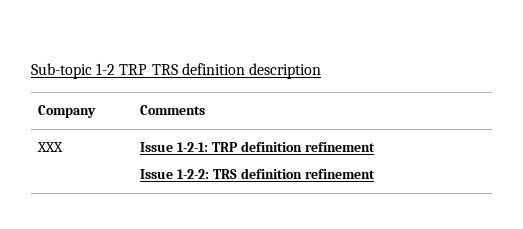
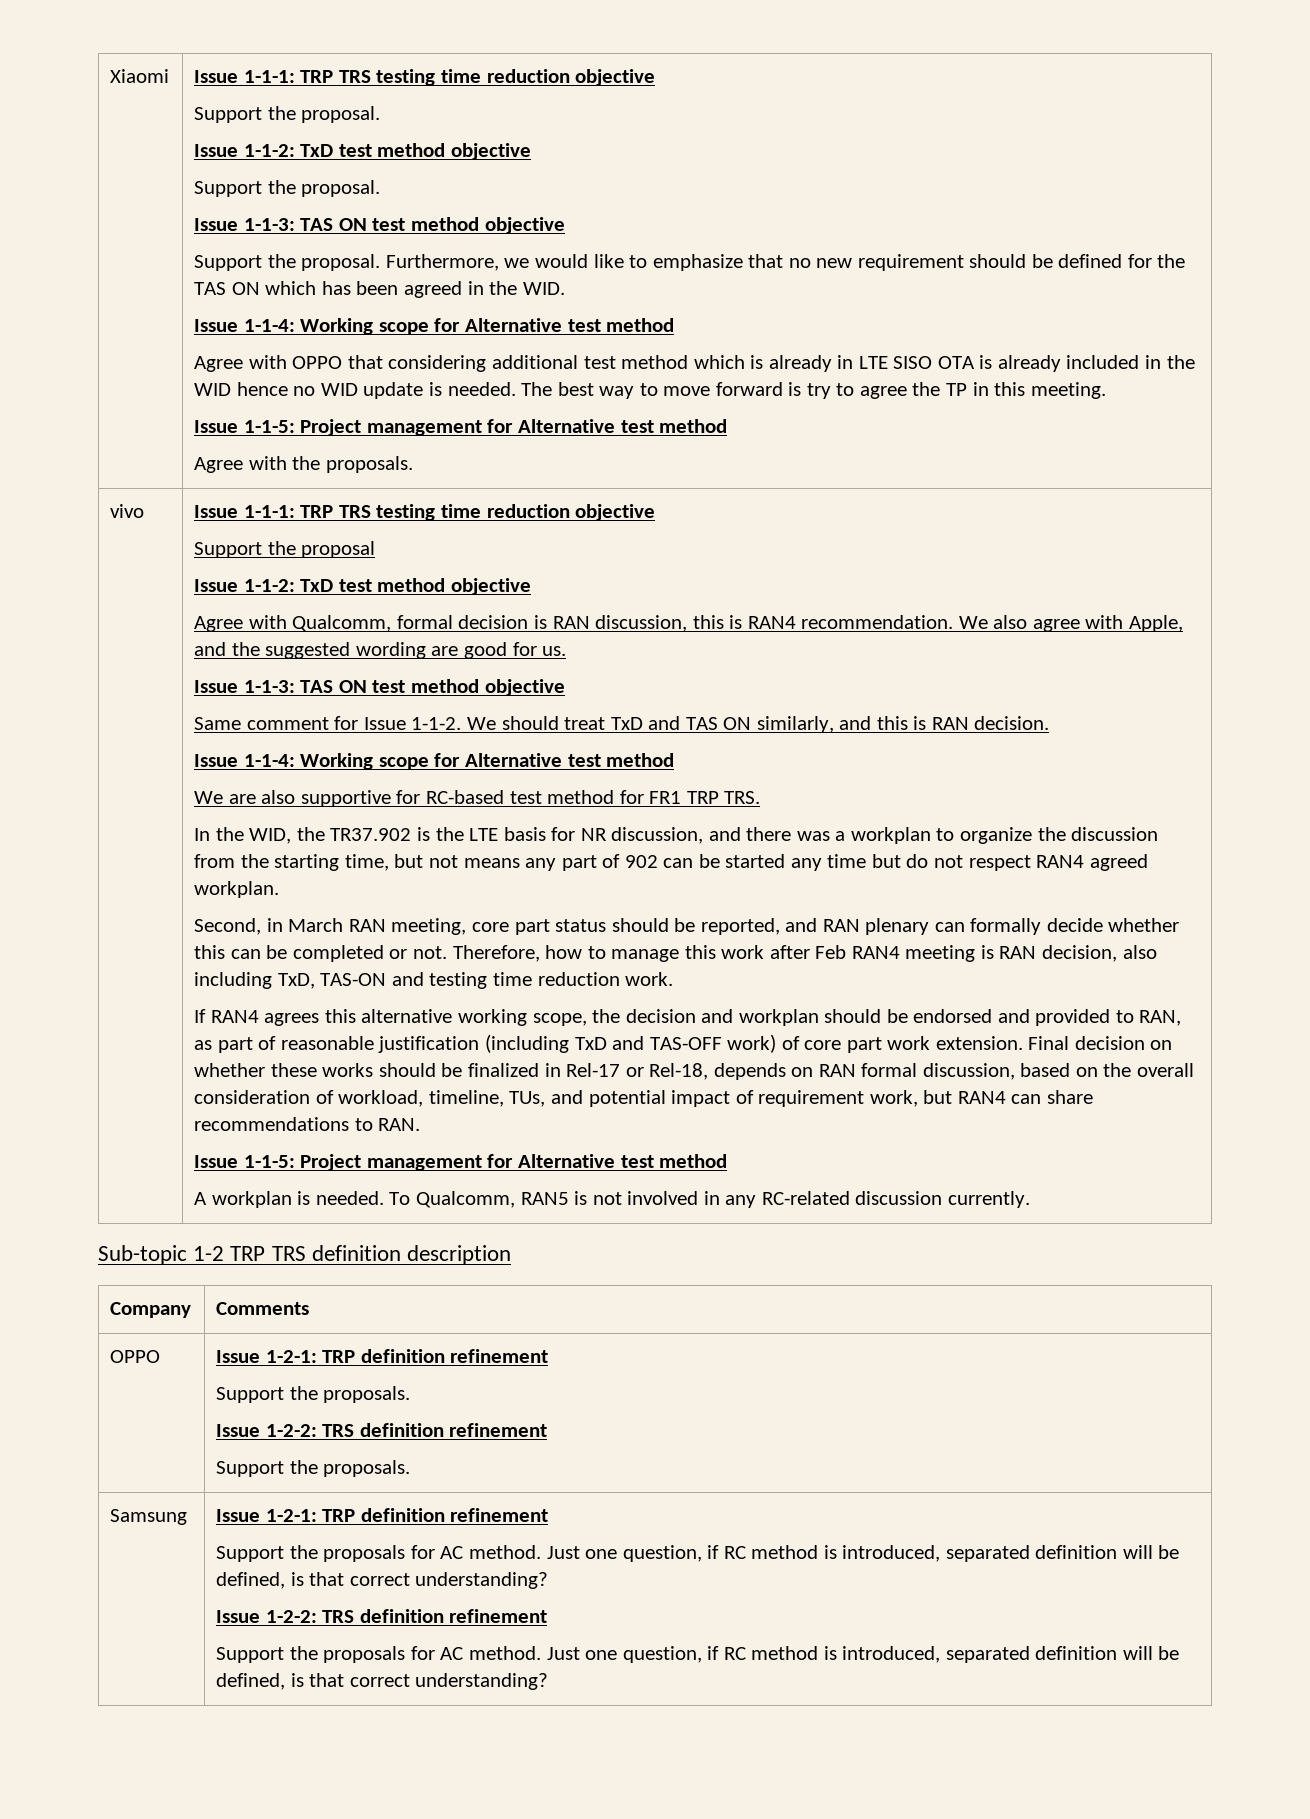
+ Xiaomi | Issue 1-1-1: TRP TRS testing time reduction objective
+ Support the proposal.
+ Issue 1-1-2: TxD test method objective
+ Support the proposal.
+ Issue 1-1-3: TAS ON test method objective
+ Support the proposal. Furthermore, we would like to emphasize that no new requirement should be defined for the TAS ON which has been agreed in the WID.
+ Issue 1-1-4: Working scope for Alternative test method
+ Agree with OPPO that considering additional test method which is already in LTE SISO OTA is already included in the WID hence no WID update is needed. The best way to move forward is try to agree the TP in this meeting.
+ Issue 1-1-5: Project management for Alternative test method
+ Agree with the proposals.
+ vivo | Issue 1-1-1: TRP TRS testing time reduction objective
+ Support the proposal
+ Issue 1-1-2: TxD test method objective
+ Agree with Qualcomm, formal decision is RAN discussion, this is RAN4 recommendation. We also agree with Apple, and the suggested wording are good for us.
+ Issue 1-1-3: TAS ON test method objective
+ Same comment for Issue 1-1-2. We should treat TxD and TAS ON similarly, and this is RAN decision.
+ Issue 1-1-4: Working scope for Alternative test method
+ We are also supportive for RC-based test method for FR1 TRP TRS.
+ In the WID, the TR37.902 is the LTE basis for NR discussion, and there was a workplan to organize the discussion from the starting time, but not means any part of 902 can be started any time but do not respect RAN4 agreed workplan.
+ Second, in March RAN meeting, core part status should be reported, and RAN plenary can formally decide whether this can be completed or not. Therefore, how to manage this work after Feb RAN4 meeting is RAN decision, also including TxD, TAS-ON and testing time reduction work.
+ If RAN4 agrees this alternative working scope, the decision and workplan should be endorsed and provided to RAN, as part of reasonable justification (including TxD and TAS-OFF work) of core part work extension. Final decision on whether these works should be finalized in Rel-17 or Rel-18, depends on RAN formal discussion, based on the overall consideration of workload, timeline, TUs, and potential impact of requirement work, but RAN4 can share recommendations to RAN.
+ Issue 1-1-5: Project management for Alternative test method
+ A workplan is needed. To Qualcomm, RAN5 is not involved in any RC-related discussion currently.
- XXX | Issue 1-2-1: TRP definition refinement
+ OPPO | Issue 1-2-1: TRP definition refinement
+ Support the proposals.
  Issue 1-2-2: TRS definition refinement
+ Support the proposals.
+ Samsung | Issue 1-2-1: TRP definition refinement
+ Support the proposals for AC method. Just one question, if RC method is introduced, separated definition will be defined, is that correct understanding?
+ Issue 1-2-2: TRS definition refinement
+ Support the proposals for AC method. Just one question, if RC method is introduced, separated definition will be defined, is that correct understanding?

